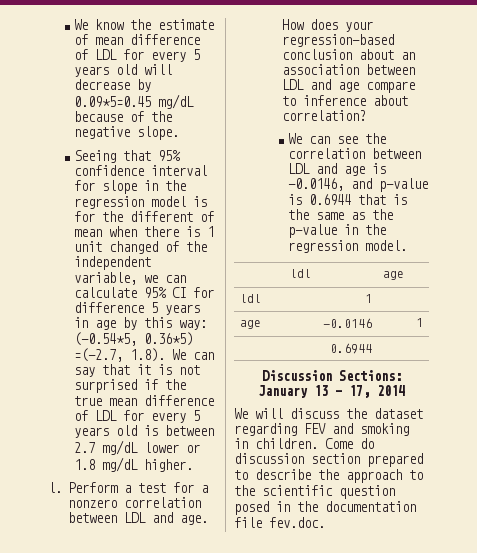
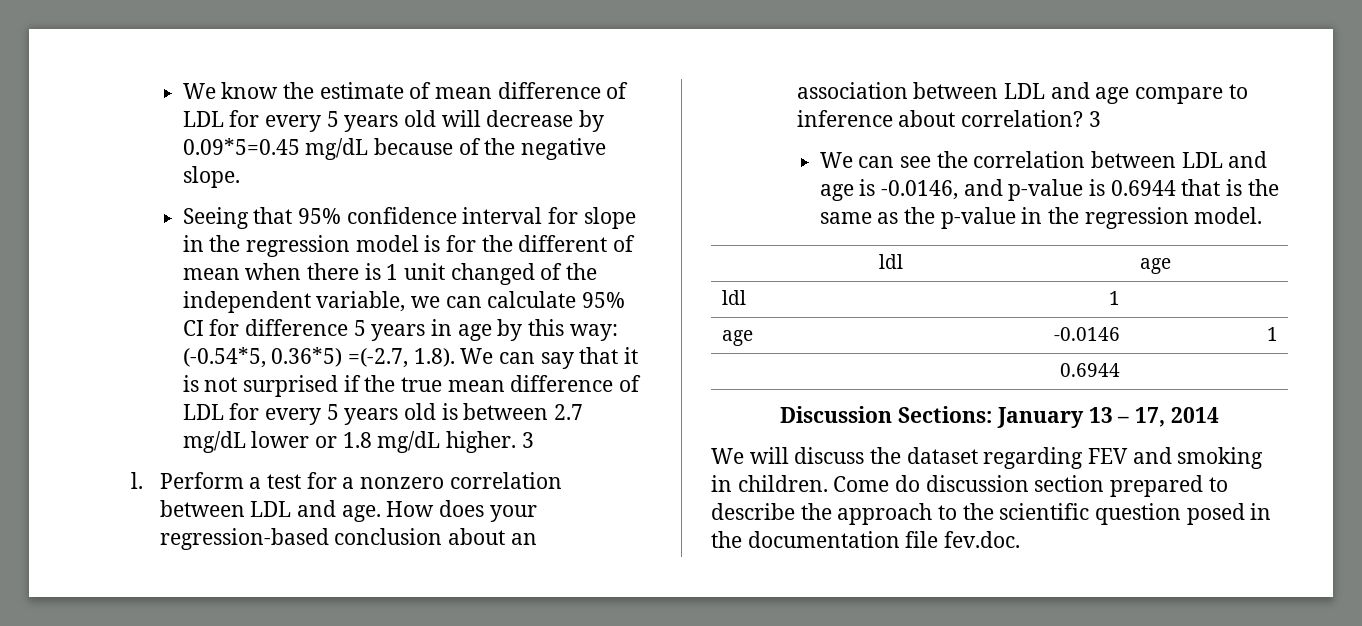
- (-0.54*5, 0.36*5) =(-2.7, 1.8). We can say that it is not surprised if the true mean difference of LDL for every 5 years old is between 2.7 mg/dL lower or 1.8 mg/dL higher.
+ (-0.54*5, 0.36*5) =(-2.7, 1.8). We can say that it is not surprised if the true mean difference of LDL for every 5 years old is between 2.7 mg/dL lower or 1.8 mg/dL higher. 3
- How does your regression-based conclusion about an association between LDL and age compare to inference about correlation?
+ How does your regression-based conclusion about an association between LDL and age compare to inference about correlation? 3

